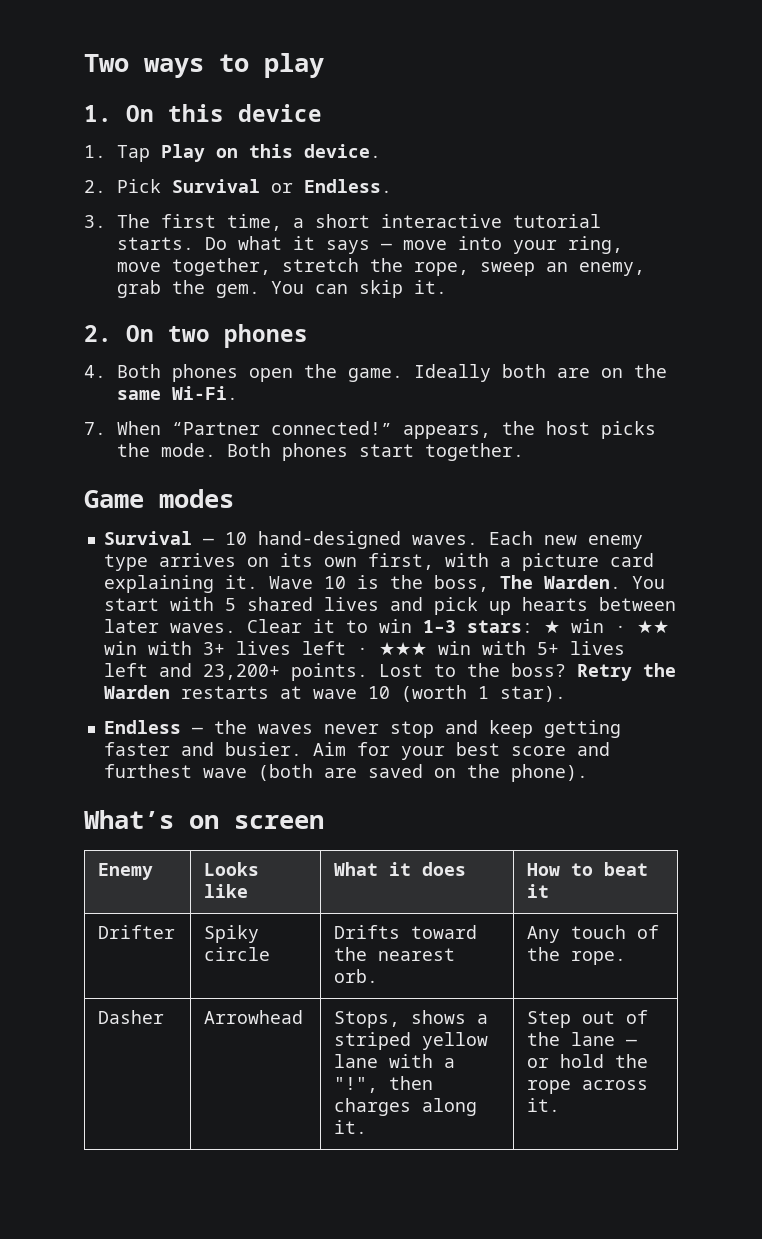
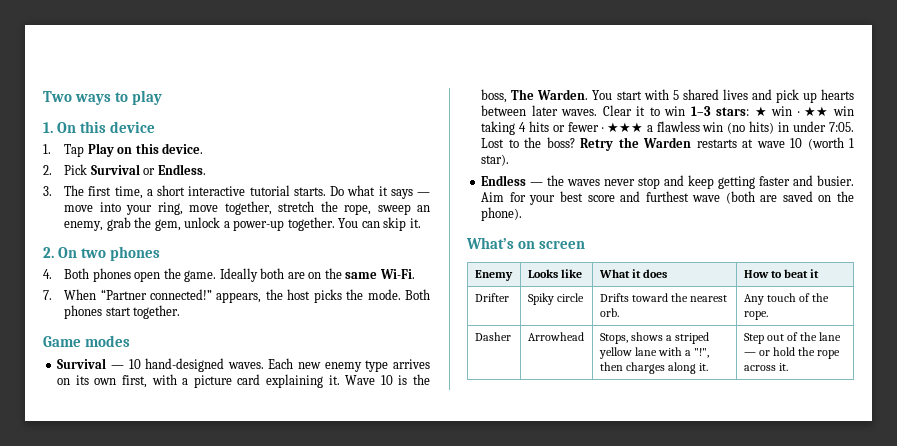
- Do what it says — move into your ring, move together, stretch the rope, sweep an enemy, grab the gem.
+ Do what it says — move into your ring, move together, stretch the rope, sweep an enemy, grab the gem, unlock a power-up together.
- Clear it to win 1–3 stars: ★ win · ★★ win with 3+ lives left · ★★★ win with 5+ lives left and 23,200+ points.
+ Clear it to win 1–3 stars: ★ win · ★★ win taking 4 hits or fewer · ★★★ a flawless win (no hits) in under 7:05.

